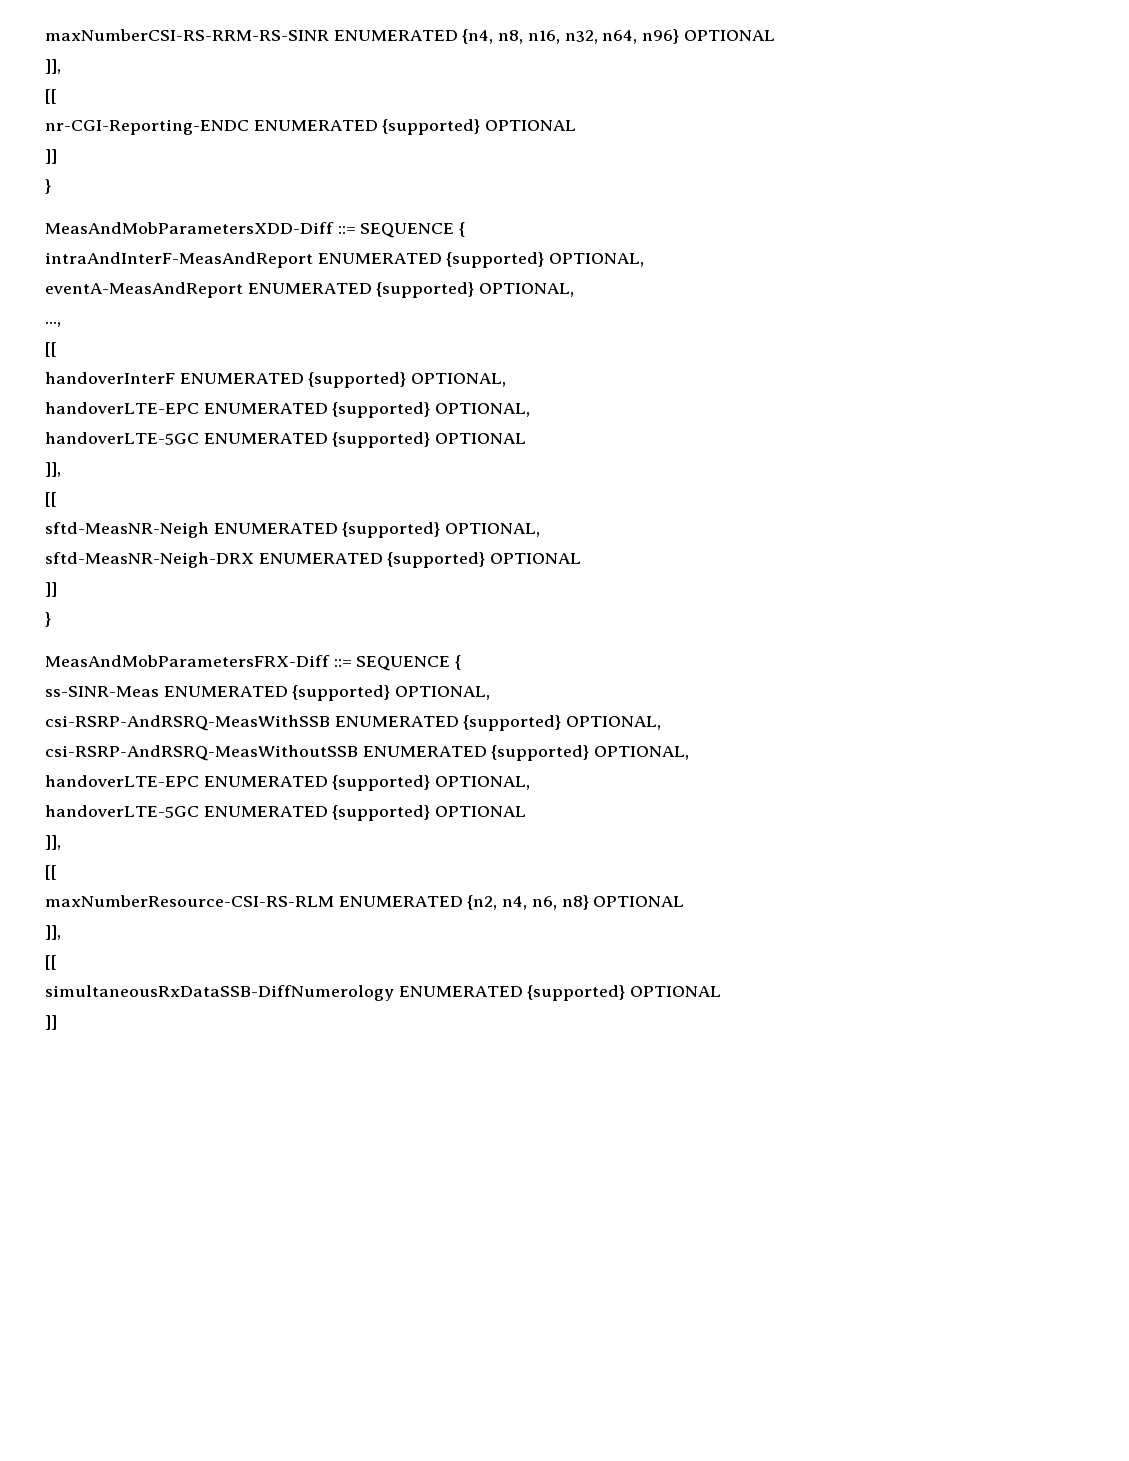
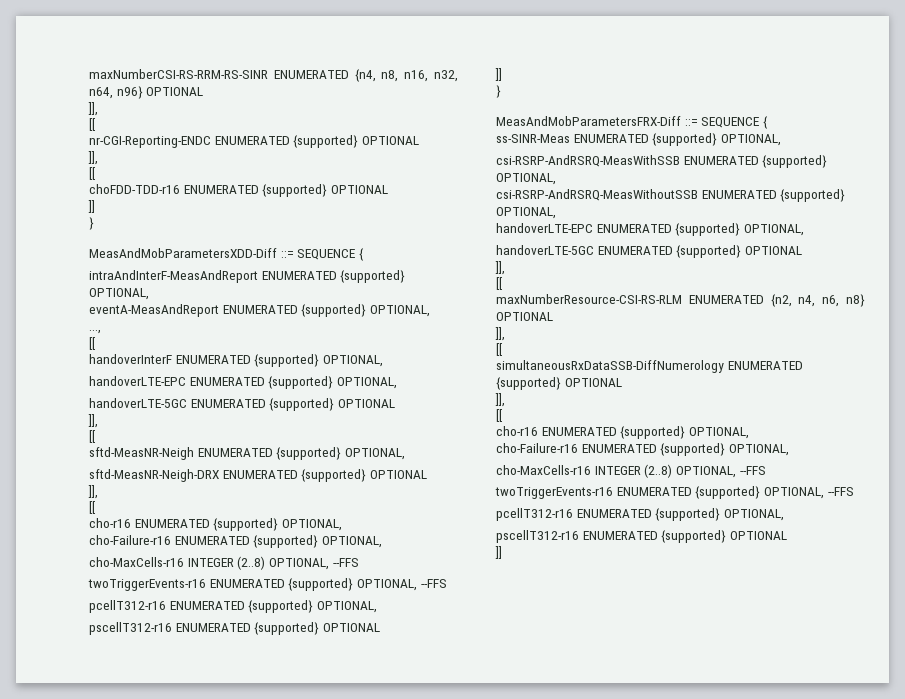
  nr-CGI-Reporting-ENDC ENUMERATED {supported} OPTIONAL
+ ]],
+ [[
+ choFDD-TDD-r16 ENUMERATED {supported} OPTIONAL
  sftd-MeasNR-Neigh-DRX ENUMERATED {supported} OPTIONAL
+ ]],
+ [[
+ cho-r16 ENUMERATED {supported} OPTIONAL,
+ cho-Failure-r16 ENUMERATED {supported} OPTIONAL,
+ cho-MaxCells-r16 INTEGER (2..8) OPTIONAL, --FFS
+ twoTriggerEvents-r16 ENUMERATED {supported} OPTIONAL, --FFS
+ pcellT312-r16 ENUMERATED {supported} OPTIONAL,
+ pscellT312-r16 ENUMERATED {supported} OPTIONAL
  simultaneousRxDataSSB-DiffNumerology ENUMERATED {supported} OPTIONAL
+ ]],
+ [[
+ cho-r16 ENUMERATED {supported} OPTIONAL,
+ cho-Failure-r16 ENUMERATED {supported} OPTIONAL,
+ cho-MaxCells-r16 INTEGER (2..8) OPTIONAL, --FFS
+ twoTriggerEvents-r16 ENUMERATED {supported} OPTIONAL, --FFS
+ pcellT312-r16 ENUMERATED {supported} OPTIONAL,
+ pscellT312-r16 ENUMERATED {supported} OPTIONAL

